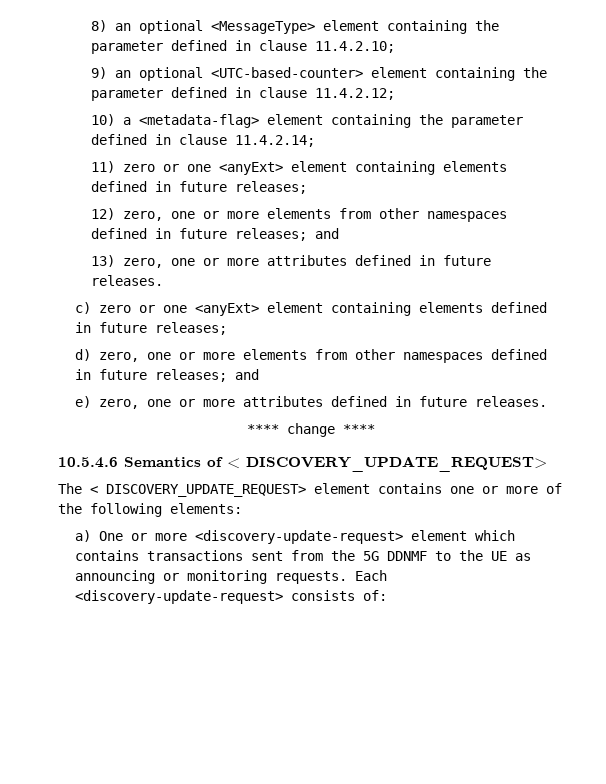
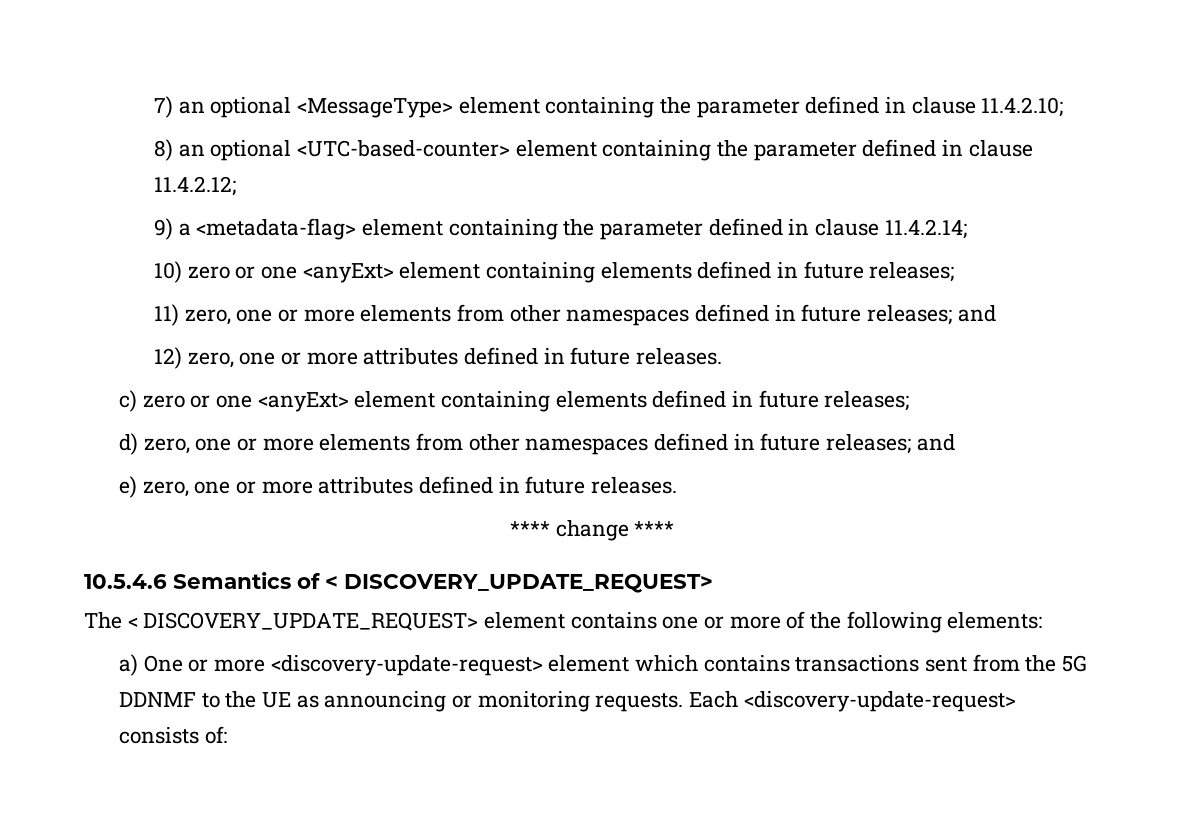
- 8) an optional <MessageType> element containing the parameter defined in clause 11.4.2.10;
+ 7) an optional <MessageType> element containing the parameter defined in clause 11.4.2.10;
- 9) an optional <UTC-based-counter> element containing the parameter defined in clause 11.4.2.12;
+ 8) an optional <UTC-based-counter> element containing the parameter defined in clause 11.4.2.12;
- 10) a <metadata-flag> element containing the parameter defined in clause 11.4.2.14;
+ 9) a <metadata-flag> element containing the parameter defined in clause 11.4.2.14;
- 11) zero or one <anyExt> element containing elements defined in future releases;
+ 10) zero or one <anyExt> element containing elements defined in future releases;
- 12) zero, one or more elements from other namespaces defined in future releases; and
+ 11) zero, one or more elements from other namespaces defined in future releases; and
- 13) zero, one or more attributes defined in future releases.
+ 12) zero, one or more attributes defined in future releases.

